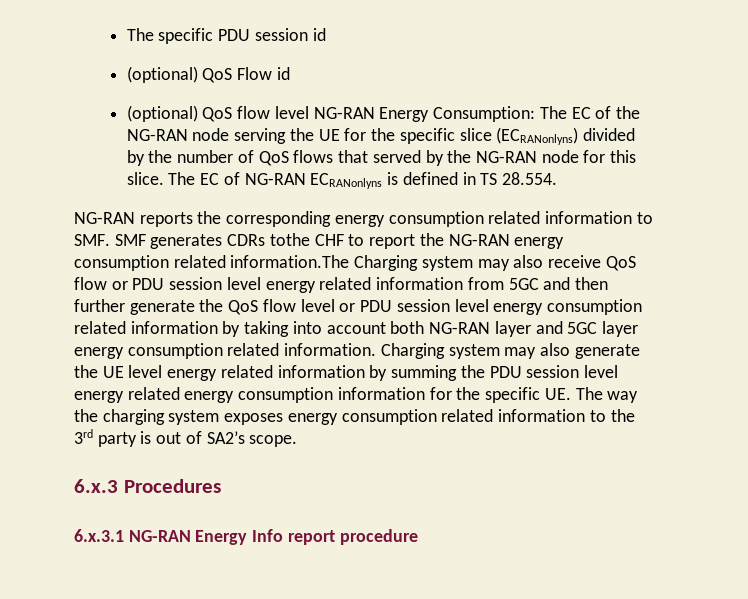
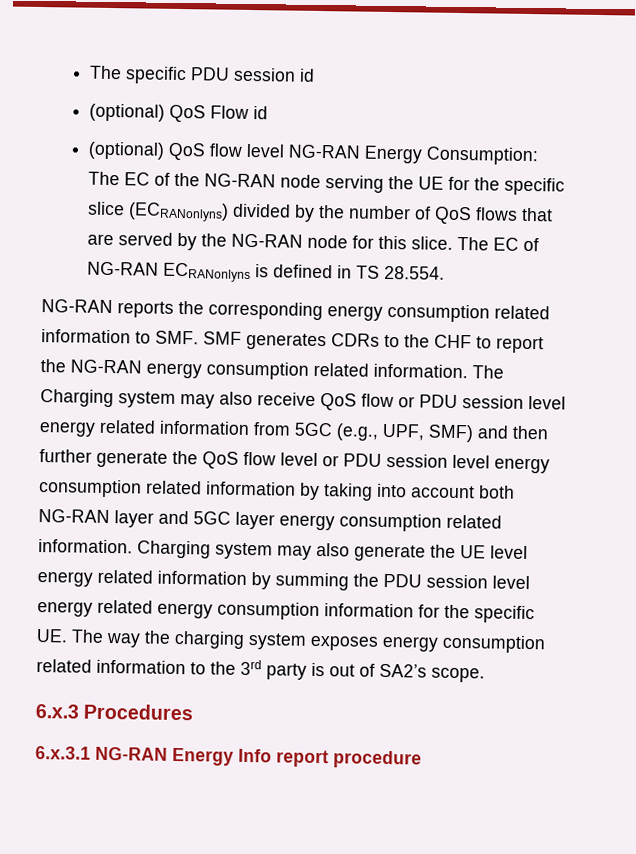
- (optional) QoS flow level NG-RAN Energy Consumption: The EC of the NG-RAN node serving the UE for the specific slice (ECRANonlyns) divided by the number of QoS flows that served by the NG-RAN node for this slice.
+ (optional) QoS flow level NG-RAN Energy Consumption: The EC of the NG-RAN node serving the UE for the specific slice (ECRANonlyns) divided by the number of QoS flows that are served by the NG-RAN node for this slice.
- NG-RAN reports the corresponding energy consumption related information to SMF. SMF generates CDRs tothe CHF to report the NG-RAN energy consumption related information.The Charging system may also receive QoS flow or PDU session level energy related information from 5GC and then further generate the QoS flow level or PDU session level energy consumption related information by taking into account both NG-RAN layer and 5GC layer energy consumption related information.
+ NG-RAN reports the corresponding energy consumption related information to SMF. SMF generates CDRs to the CHF to report the NG-RAN energy consumption related information. The Charging system may also receive QoS flow or PDU session level energy related information from 5GC (e.g., UPF, SMF) and then further generate the QoS flow level or PDU session level energy consumption related information by taking into account both NG-RAN layer and 5GC layer energy consumption related information.

